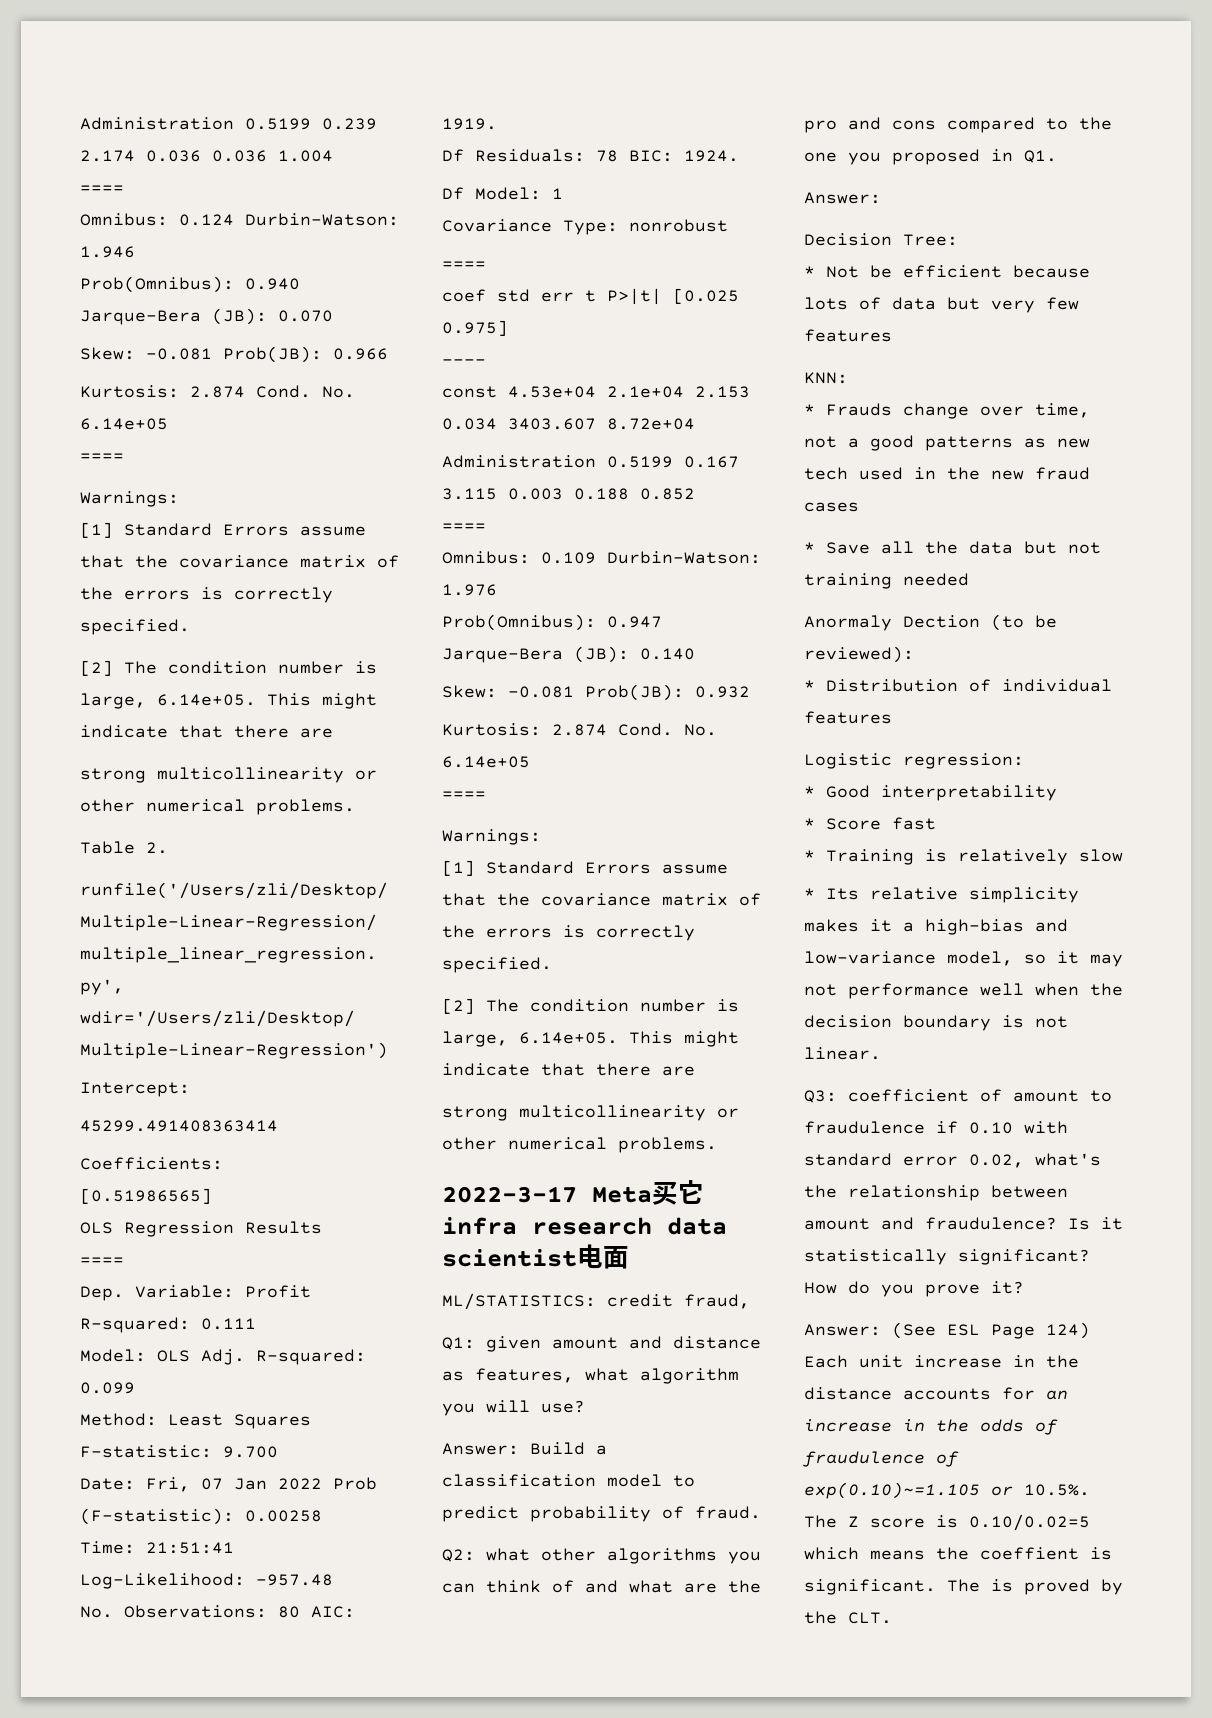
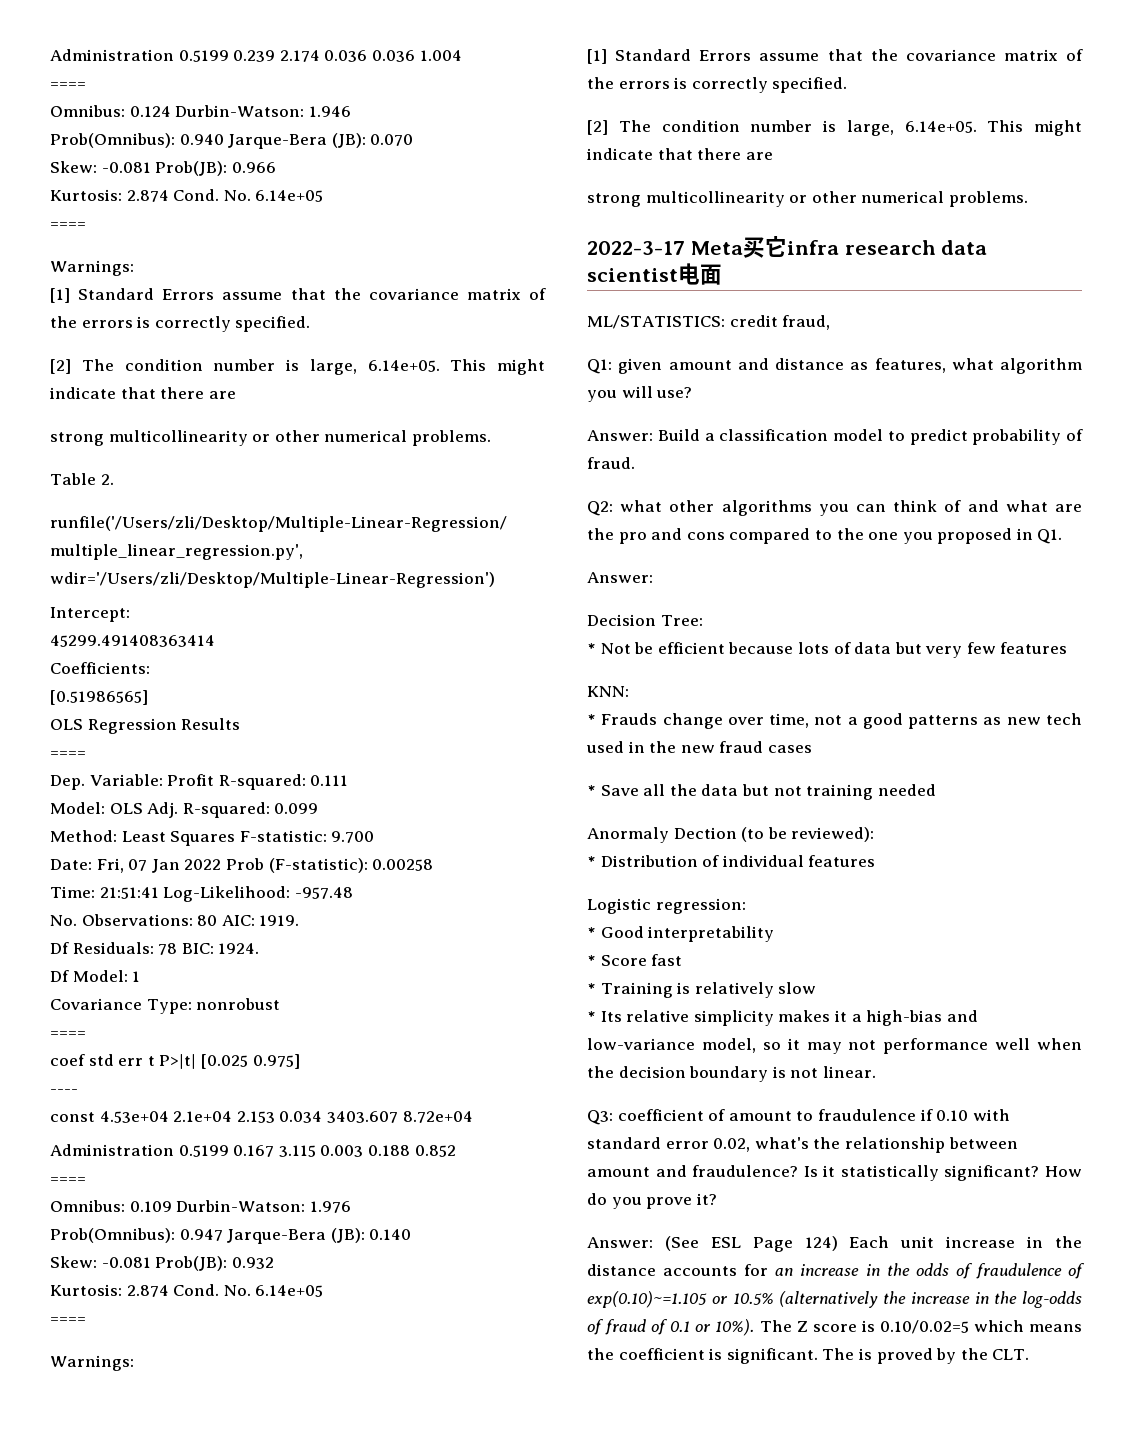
- Answer: (See ESL Page 124) Each unit increase in the distance accounts for an increase in the odds of fraudulence of exp(0.10)~=1.105 or 10.5%. The Z score is 0.10/0.02=5 which means the coeffient is significant.
+ Answer: (See ESL Page 124) Each unit increase in the distance accounts for an increase in the odds of fraudulence of exp(0.10)~=1.105 or 10.5% (alternatively the increase in the log-odds of fraud of 0.1 or 10%). The Z score is 0.10/0.02=5 which means the coefficient is significant.

